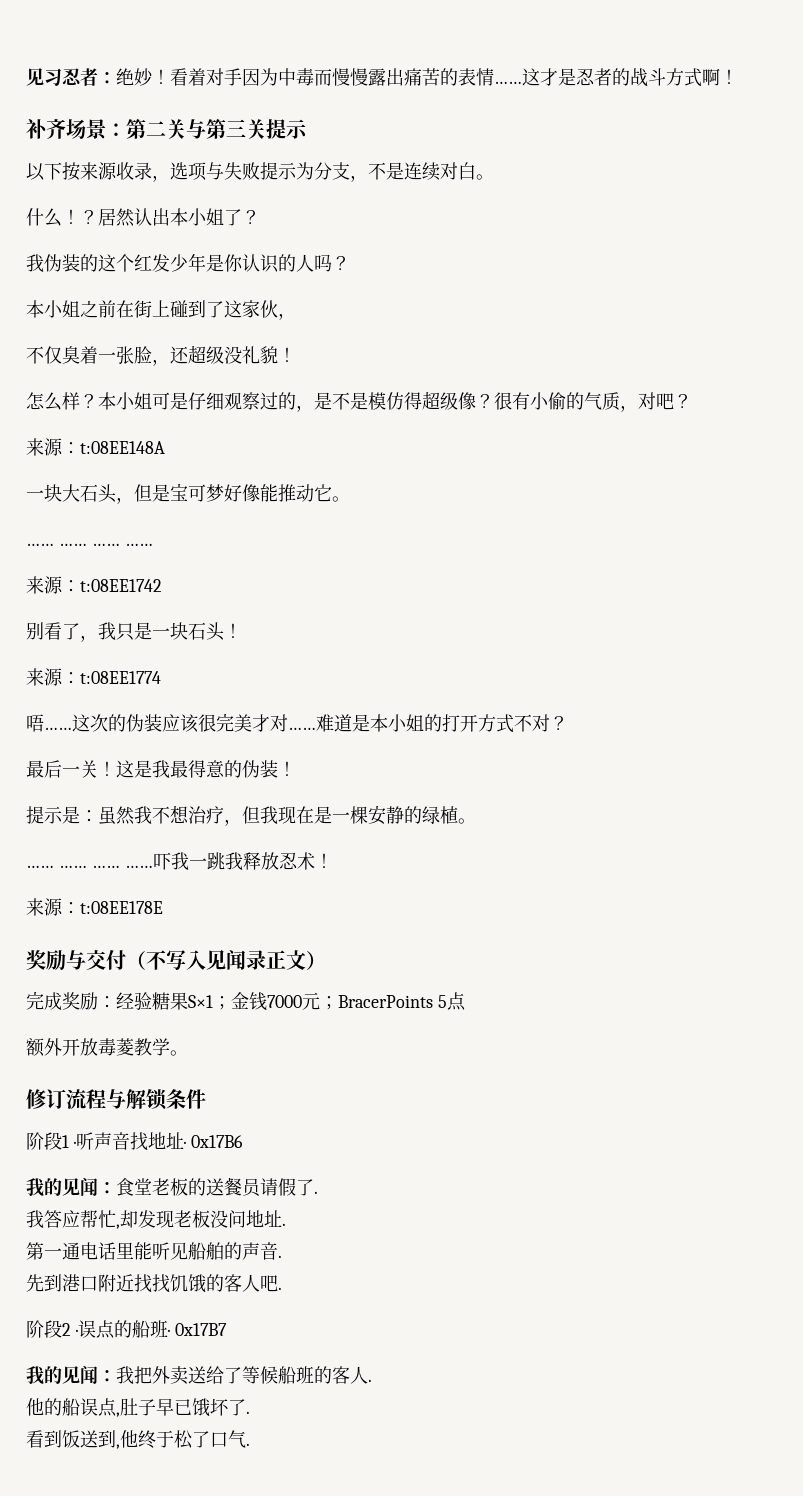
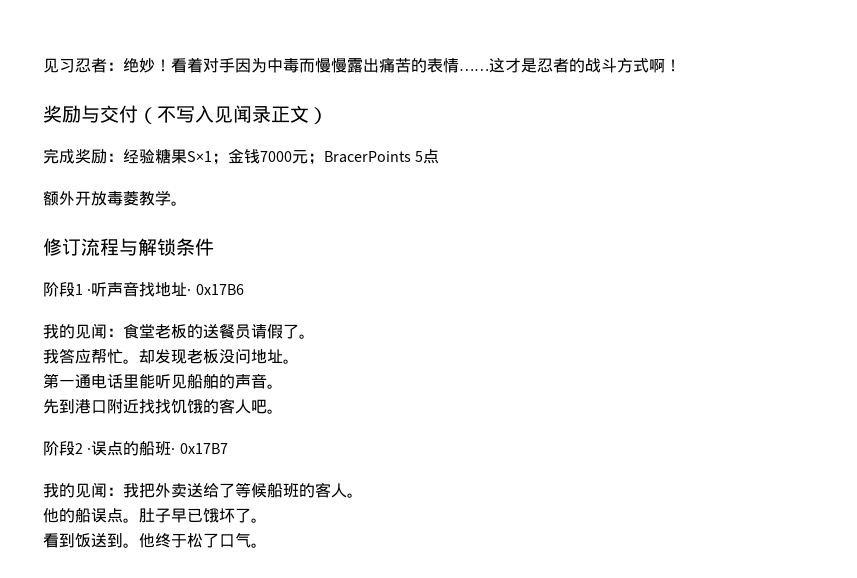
- 补齐场景：第二关与第三关提示
- 以下按来源收录，选项与失败提示为分支，不是连续对白。
- 什么！？居然认出本小姐了？
- 我伪装的这个红发少年是你认识的人吗？
- 本小姐之前在街上碰到了这家伙，
- 不仅臭着一张脸，还超级没礼貌！
- 怎么样？本小姐可是仔细观察过的，是不是模仿得超级像？很有小偷的气质，对吧？
- 来源：t:08EE148A
- 一块大石头，但是宝可梦好像能推动它。
- …… …… …… ……
- 来源：t:08EE1742
- 别看了，我只是一块石头！
- 来源：t:08EE1774
- 唔……这次的伪装应该很完美才对……难道是本小姐的打开方式不对？
- 最后一关！这是我最得意的伪装！
- 提示是：虽然我不想治疗，但我现在是一棵安静的绿植。
- …… …… …… ……吓我一跳我释放忍术！
- 来源：t:08EE178E
- 我的见闻：食堂老板的送餐员请假了.
+ 我的见闻：食堂老板的送餐员请假了。
- 我答应帮忙,却发现老板没问地址.
+ 我答应帮忙。却发现老板没问地址。
- 第一通电话里能听见船舶的声音.
+ 第一通电话里能听见船舶的声音。
- 先到港口附近找找饥饿的客人吧.
+ 先到港口附近找找饥饿的客人吧。
- 我的见闻：我把外卖送给了等候船班的客人.
+ 我的见闻：我把外卖送给了等候船班的客人。
- 他的船误点,肚子早已饿坏了.
+ 他的船误点。肚子早已饿坏了。
- 看到饭送到,他终于松了口气.
+ 看到饭送到。他终于松了口气。

